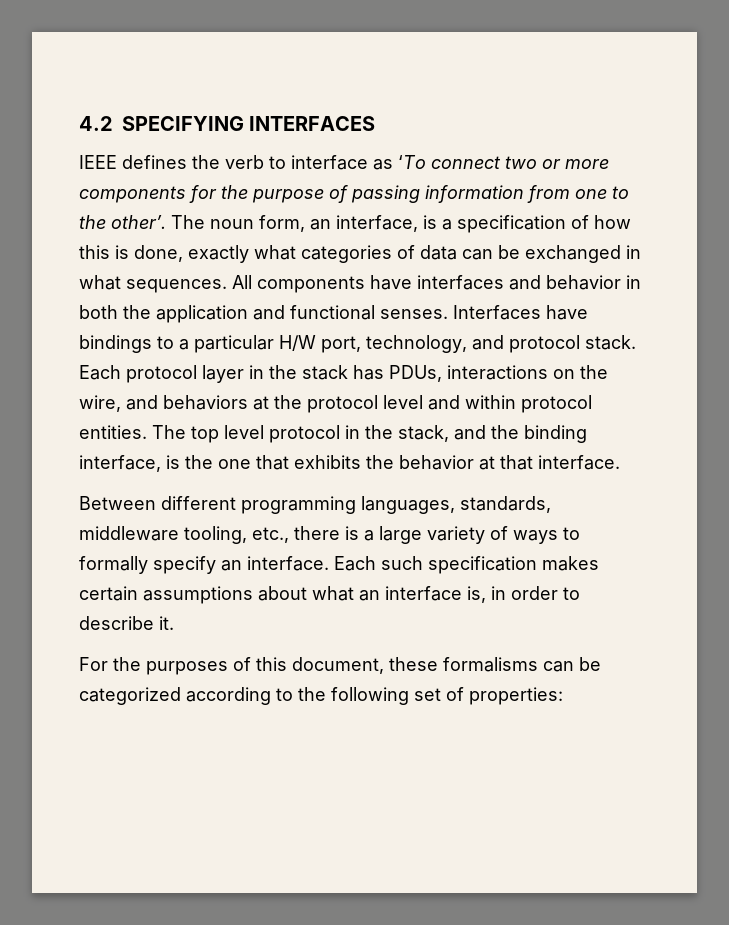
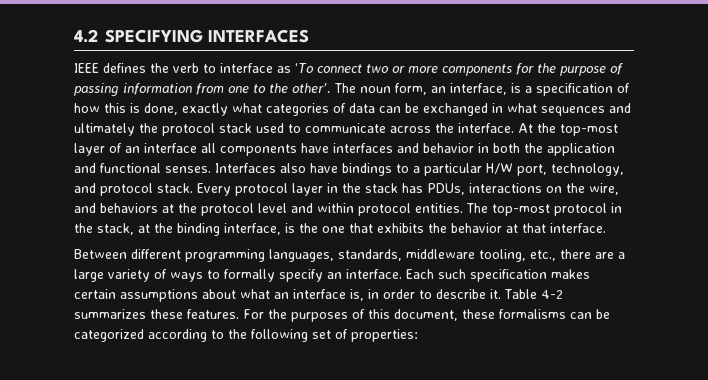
- The noun form, an interface, is a specification of how this is done, exactly what categories of data can be exchanged in what sequences. All components have interfaces and behavior in both the application and functional senses.
+ The noun form, an interface, is a specification of how this is done, exactly what categories of data can be exchanged in what sequences and ultimately the protocol stack used to communicate across the interface. At the top-most layer of an interface all components have interfaces and behavior in both the application and functional senses.
- Interfaces have bindings to a particular H/W port, technology, and protocol stack.
+ Interfaces also have bindings to a particular H/W port, technology, and protocol stack.
- Each protocol layer in the stack has PDUs, interactions on the wire, and behaviors at the protocol level and within protocol entities.
+ Every protocol layer in the stack has PDUs, interactions on the wire, and behaviors at the protocol level and within protocol entities.
- The top level protocol in the stack, and the binding interface, is the one that exhibits the behavior at that interface.
+ The top-most protocol in the stack, at the binding interface, is the one that exhibits the behavior at that interface.
- Between different programming languages, standards, middleware tooling, etc., there is a large variety of ways to formally specify an interface.
+ Between different programming languages, standards, middleware tooling, etc., there are a large variety of ways to formally specify an interface.
- Each such specification makes certain assumptions about what an interface is, in order to describe it.
- For the purposes of this document, these formalisms can be categorized according to the following set of properties:
+ Each such specification makes certain assumptions about what an interface is, in order to describe it. Table 4-2 summarizes these features. For the purposes of this document, these formalisms can be categorized according to the following set of properties:

